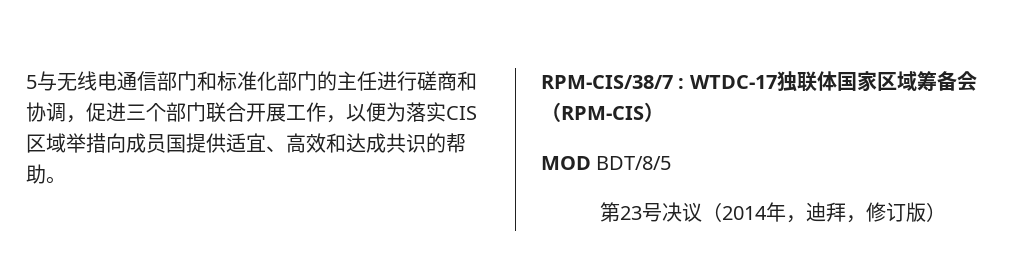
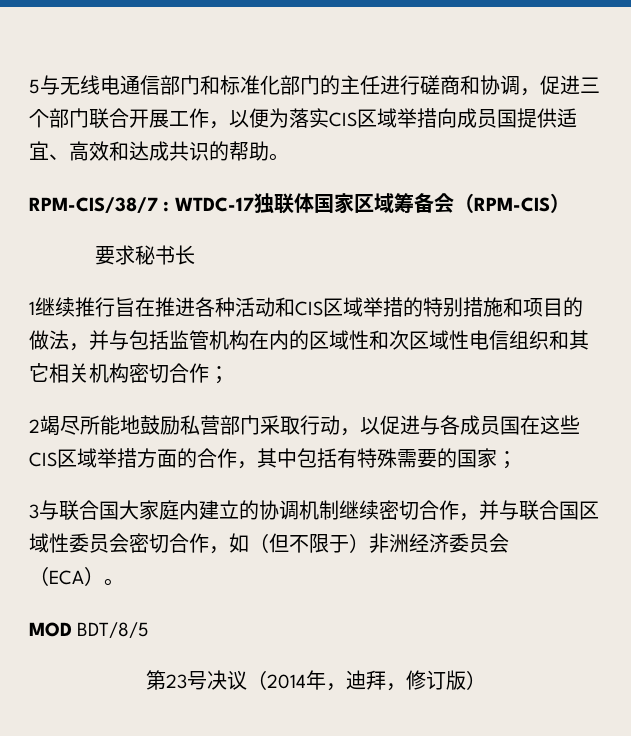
+ 要求秘书长
+ 1继续推行旨在推进各种活动和CIS区域举措的特别措施和项目的做法，并与包括监管机构在内的区域性和次区域性电信组织和其它相关机构密切合作；
+ 2竭尽所能地鼓励私营部门采取行动，以促进与各成员国在这些CIS区域举措方面的合作，其中包括有特殊需要的国家；
+ 3与联合国大家庭内建立的协调机制继续密切合作，并与联合国区域性委员会密切合作，如（但不限于）非洲经济委员会（ECA）。

